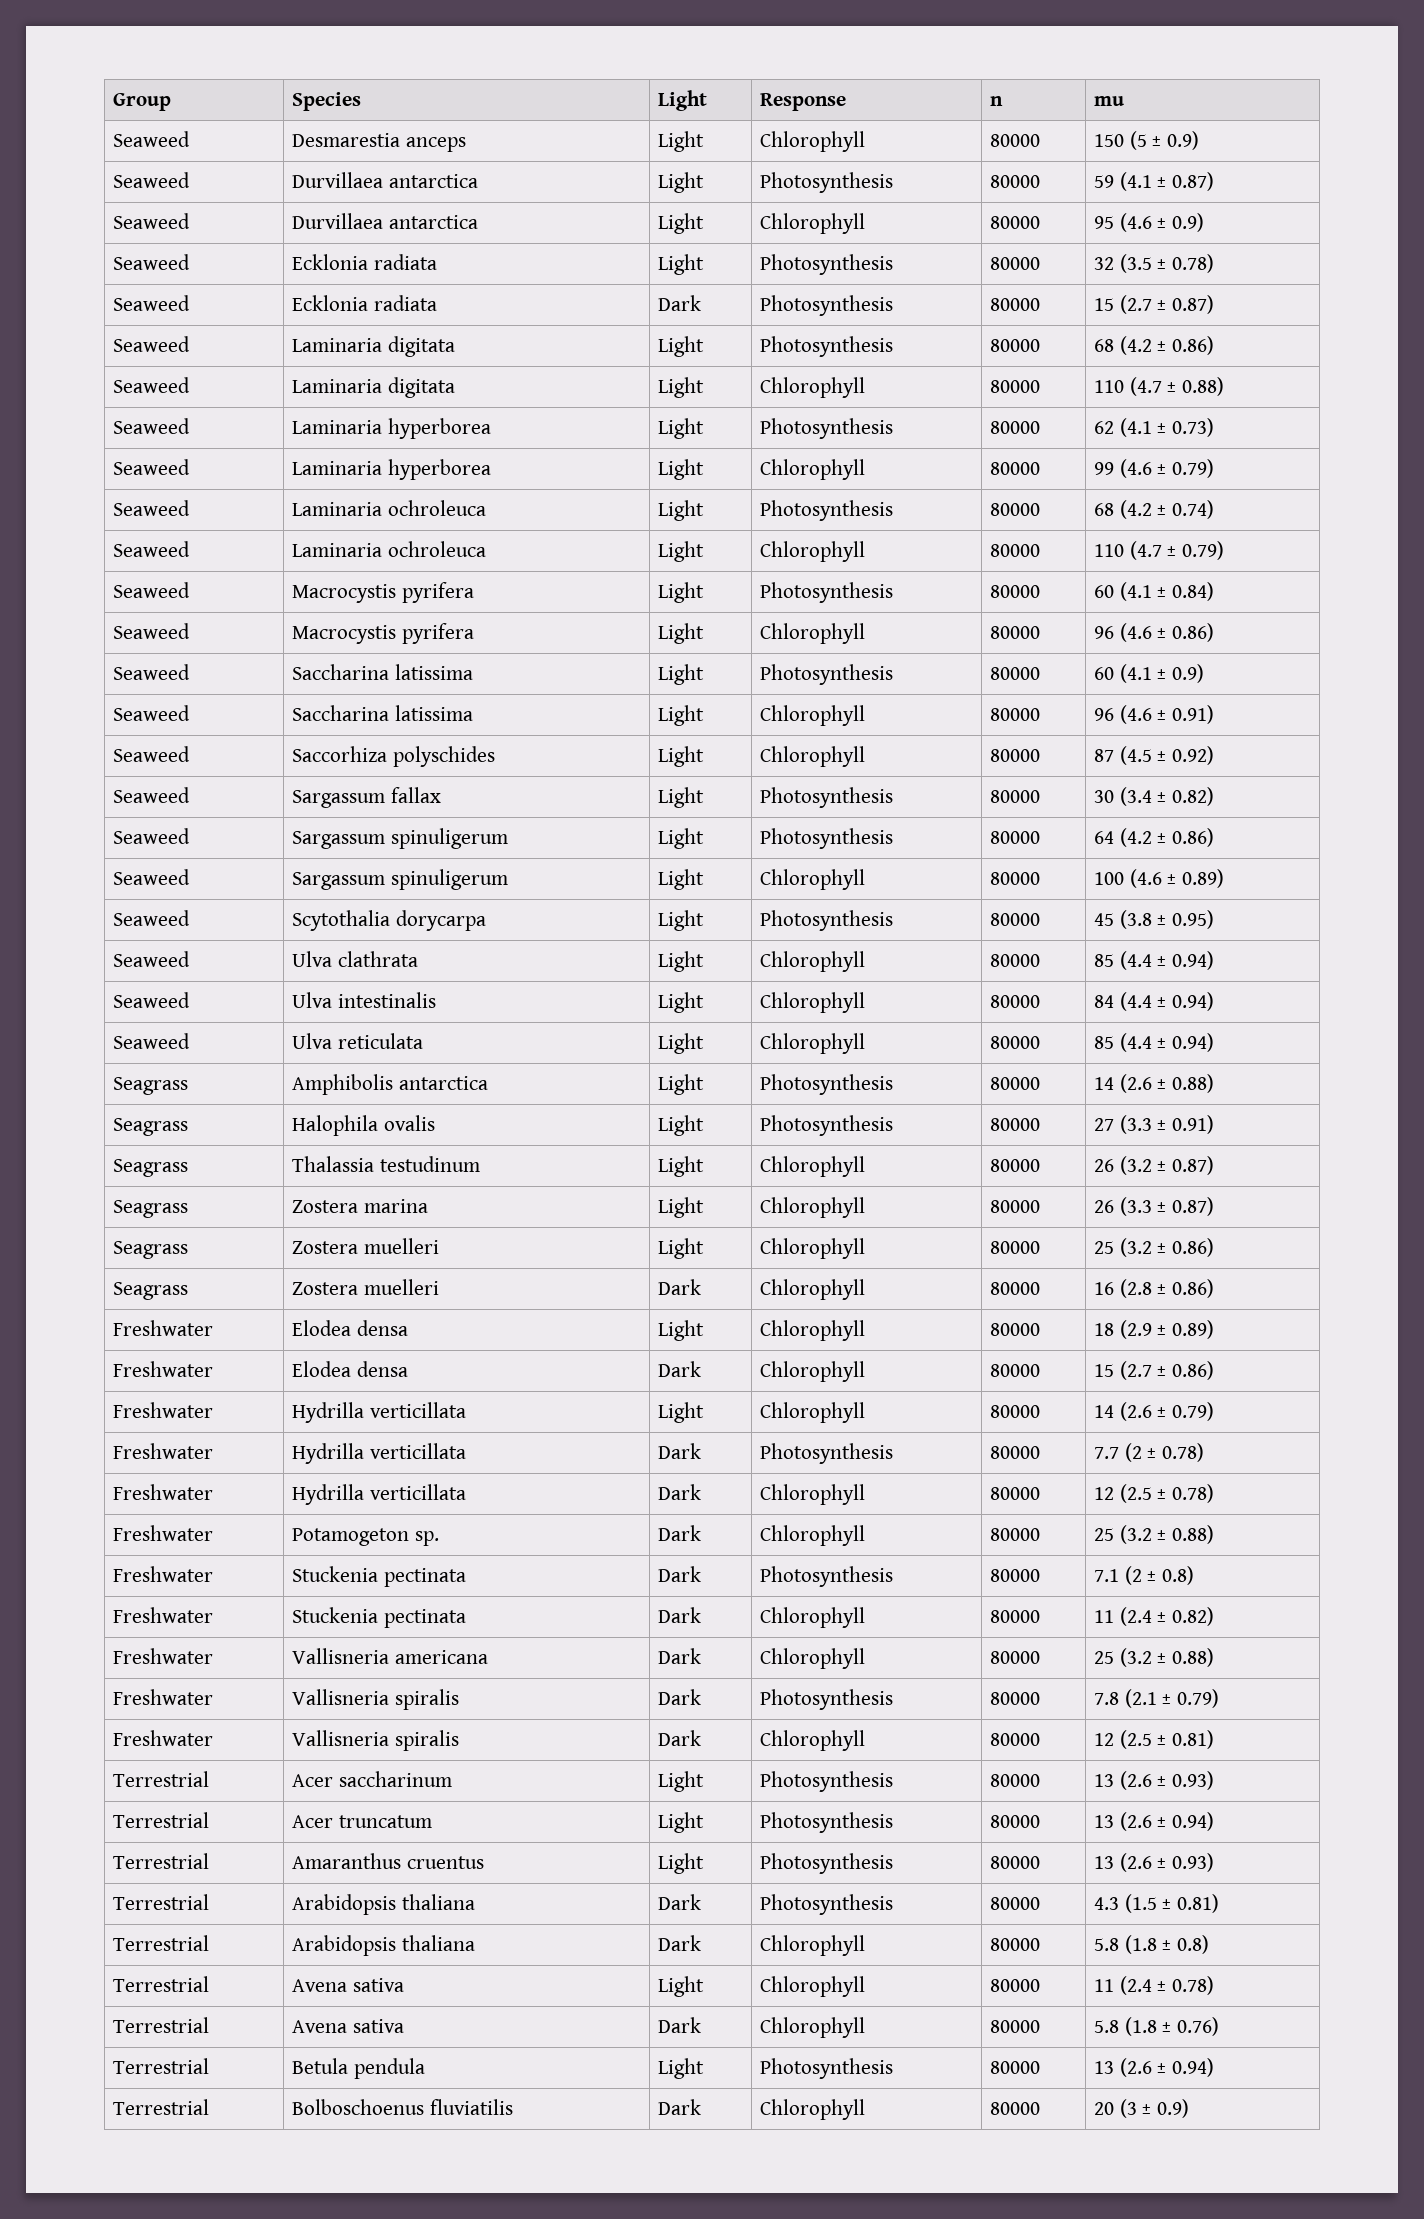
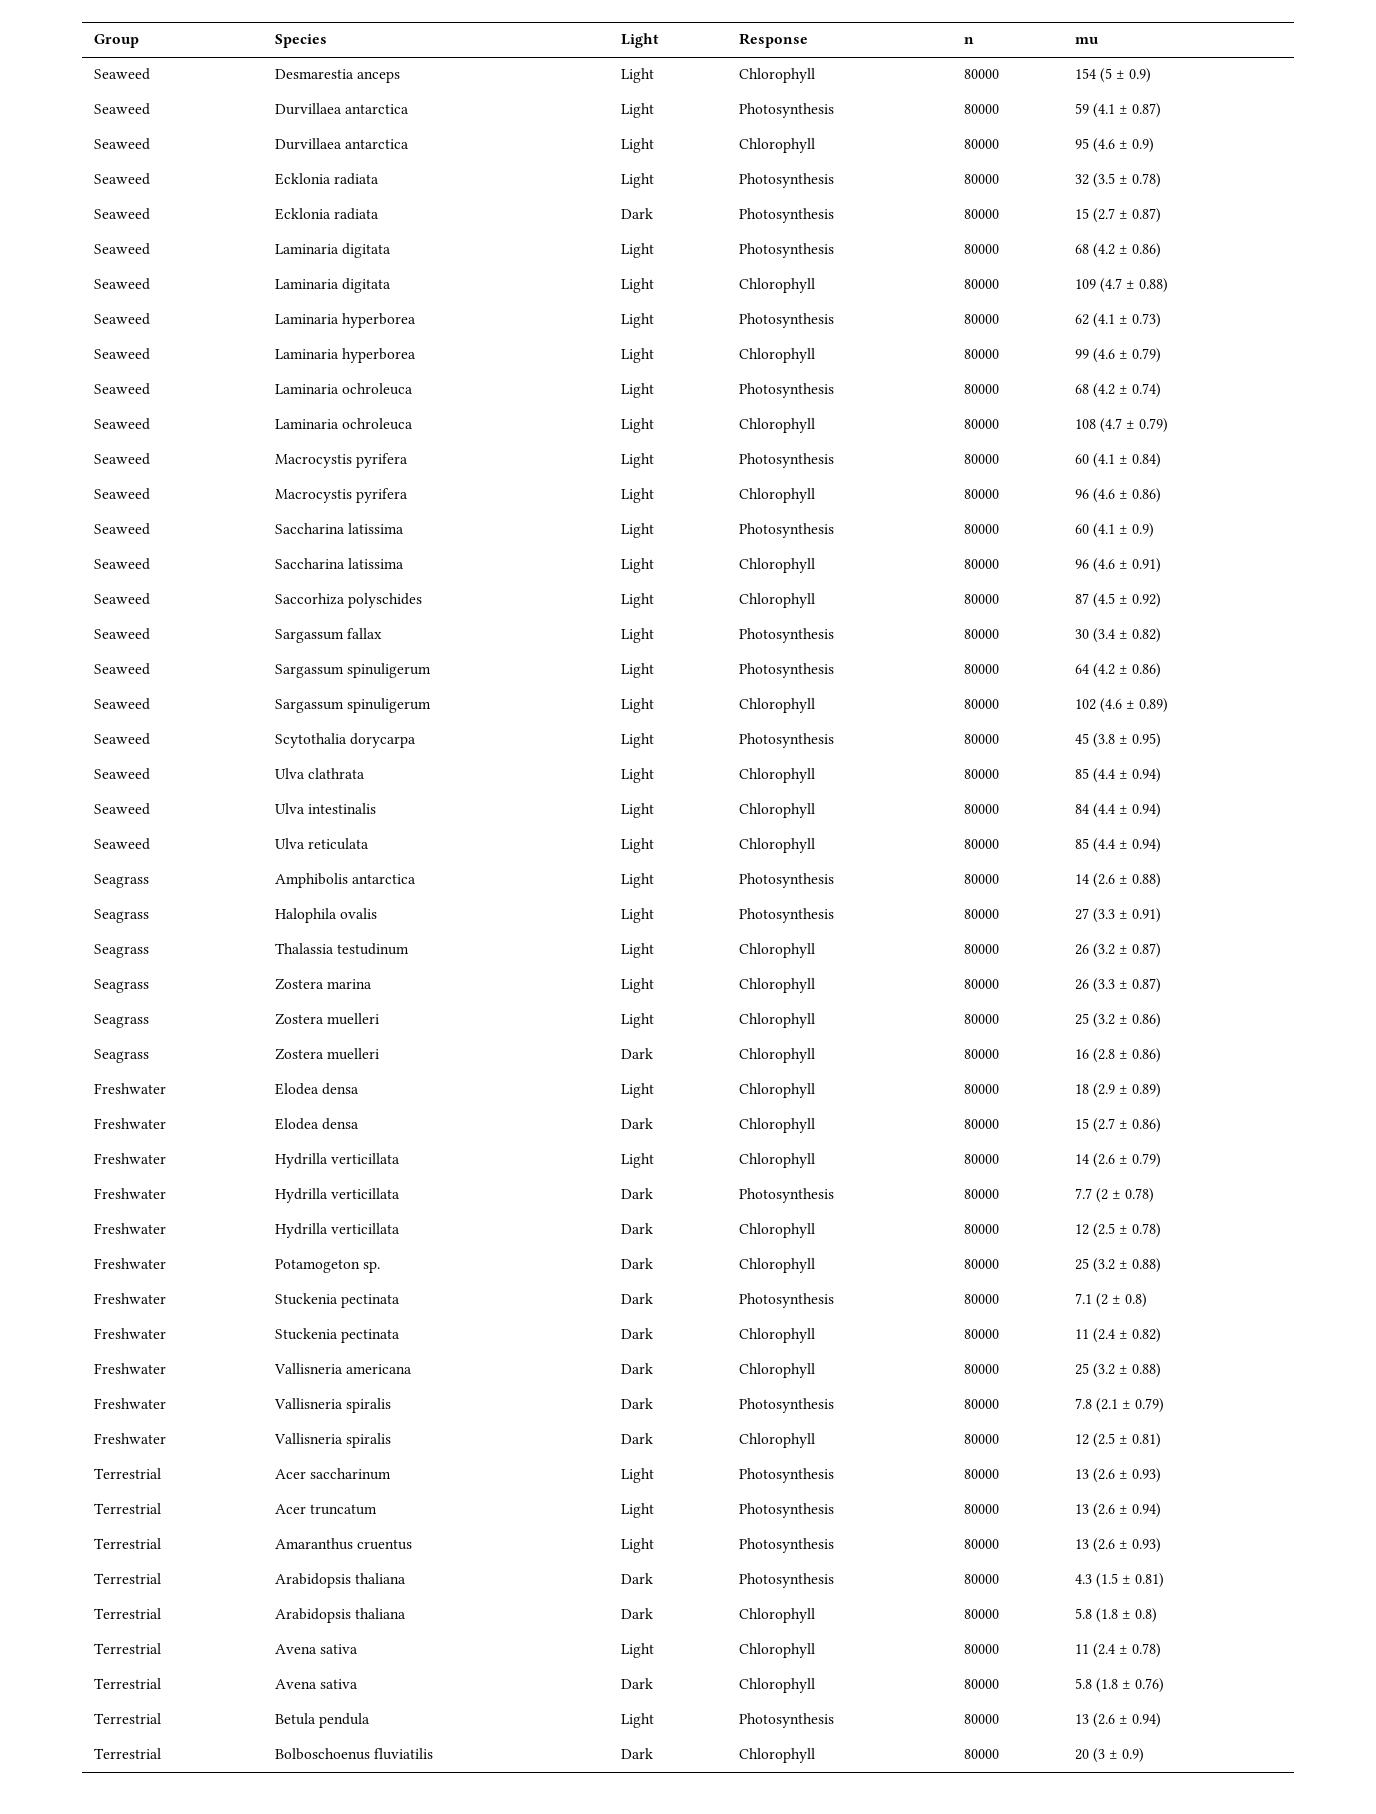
- Seaweed | Desmarestia anceps | Light | Chlorophyll | 80000 | 150 (5 ± 0.9)
+ Seaweed | Desmarestia anceps | Light | Chlorophyll | 80000 | 154 (5 ± 0.9)
- Seaweed | Laminaria digitata | Light | Chlorophyll | 80000 | 110 (4.7 ± 0.88)
+ Seaweed | Laminaria digitata | Light | Chlorophyll | 80000 | 109 (4.7 ± 0.88)
- Seaweed | Laminaria ochroleuca | Light | Chlorophyll | 80000 | 110 (4.7 ± 0.79)
+ Seaweed | Laminaria ochroleuca | Light | Chlorophyll | 80000 | 108 (4.7 ± 0.79)
- Seaweed | Sargassum spinuligerum | Light | Chlorophyll | 80000 | 100 (4.6 ± 0.89)
+ Seaweed | Sargassum spinuligerum | Light | Chlorophyll | 80000 | 102 (4.6 ± 0.89)

